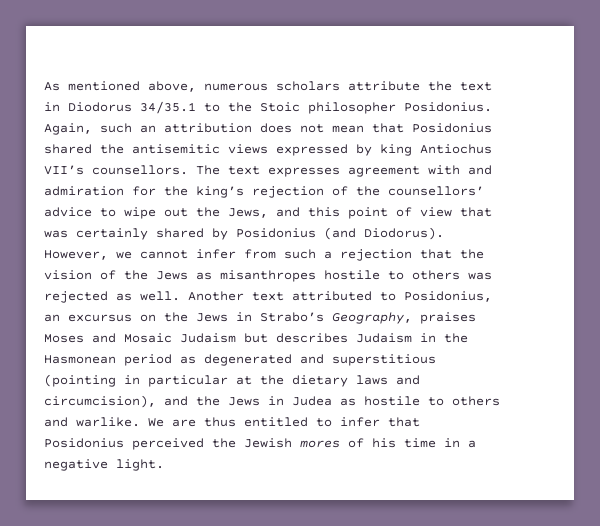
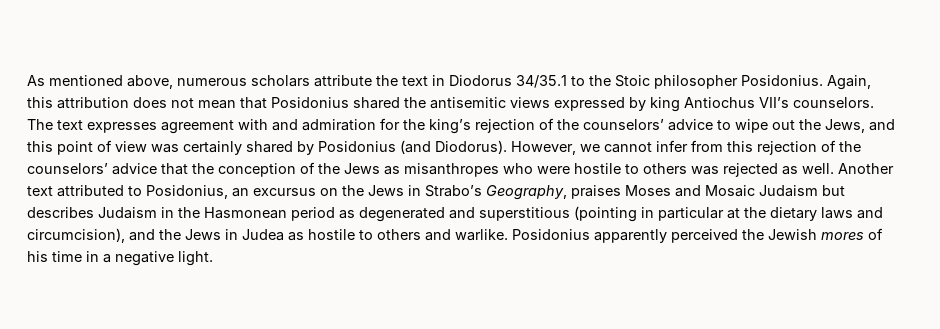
- Again, such an attribution does not mean that Posidonius shared the antisemitic views expressed by king Antiochus VII’s counsellors.
+ Again, this attribution does not mean that Posidonius shared the antisemitic views expressed by king Antiochus VII’s counselors.
- The text expresses agreement with and admiration for the king’s rejection of the counsellors’ advice to wipe out the Jews, and this point of view that was certainly shared by Posidonius (and Diodorus).
+ The text expresses agreement with and admiration for the king’s rejection of the counselors’ advice to wipe out the Jews, and this point of view was certainly shared by Posidonius (and Diodorus).
- However, we cannot infer from such a rejection that the vision of the Jews as misanthropes hostile to others was rejected as well.
+ However, we cannot infer from this rejection of the counselors’ advice that the conception of the Jews as misanthropes who were hostile to others was rejected as well.
- We are thus entitled to infer that Posidonius perceived the Jewish mores of his time in a negative light.
+ Posidonius apparently perceived the Jewish mores of his time in a negative light.

